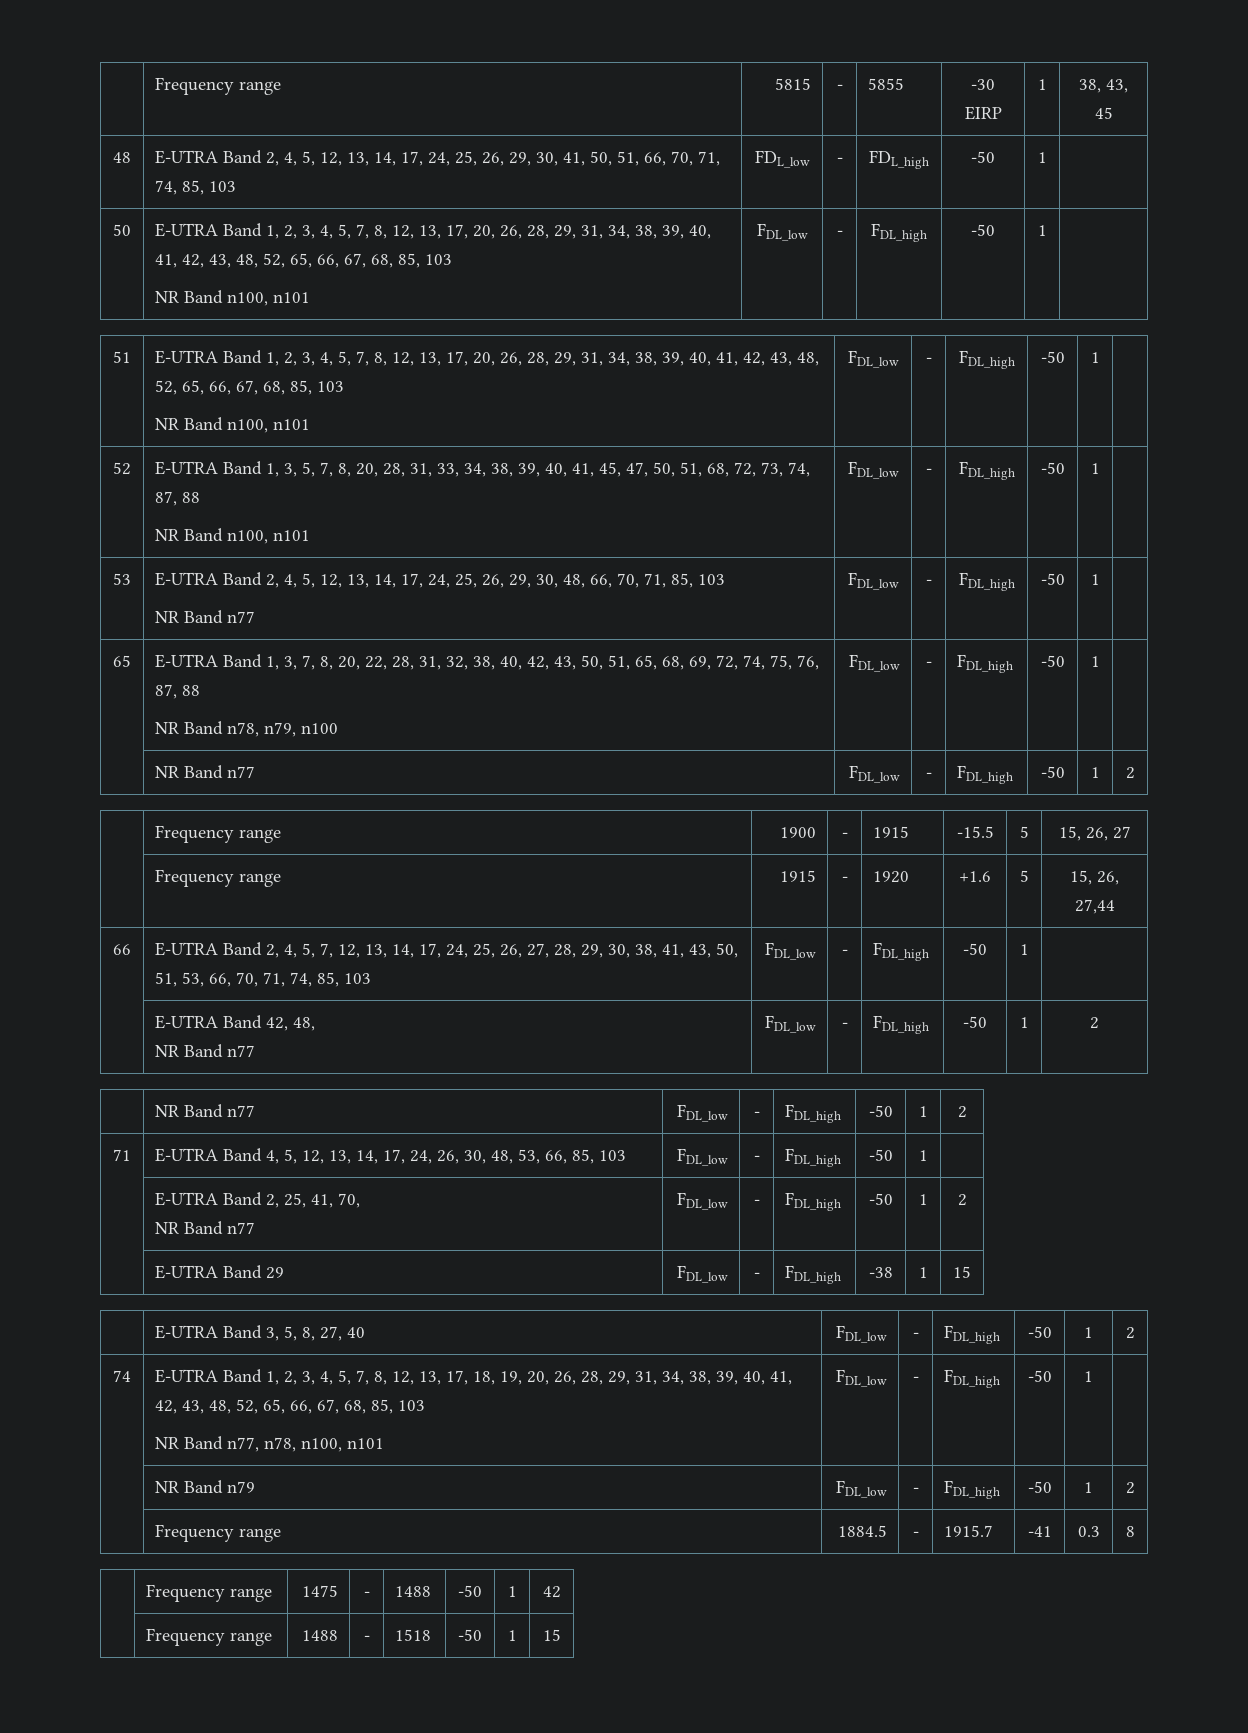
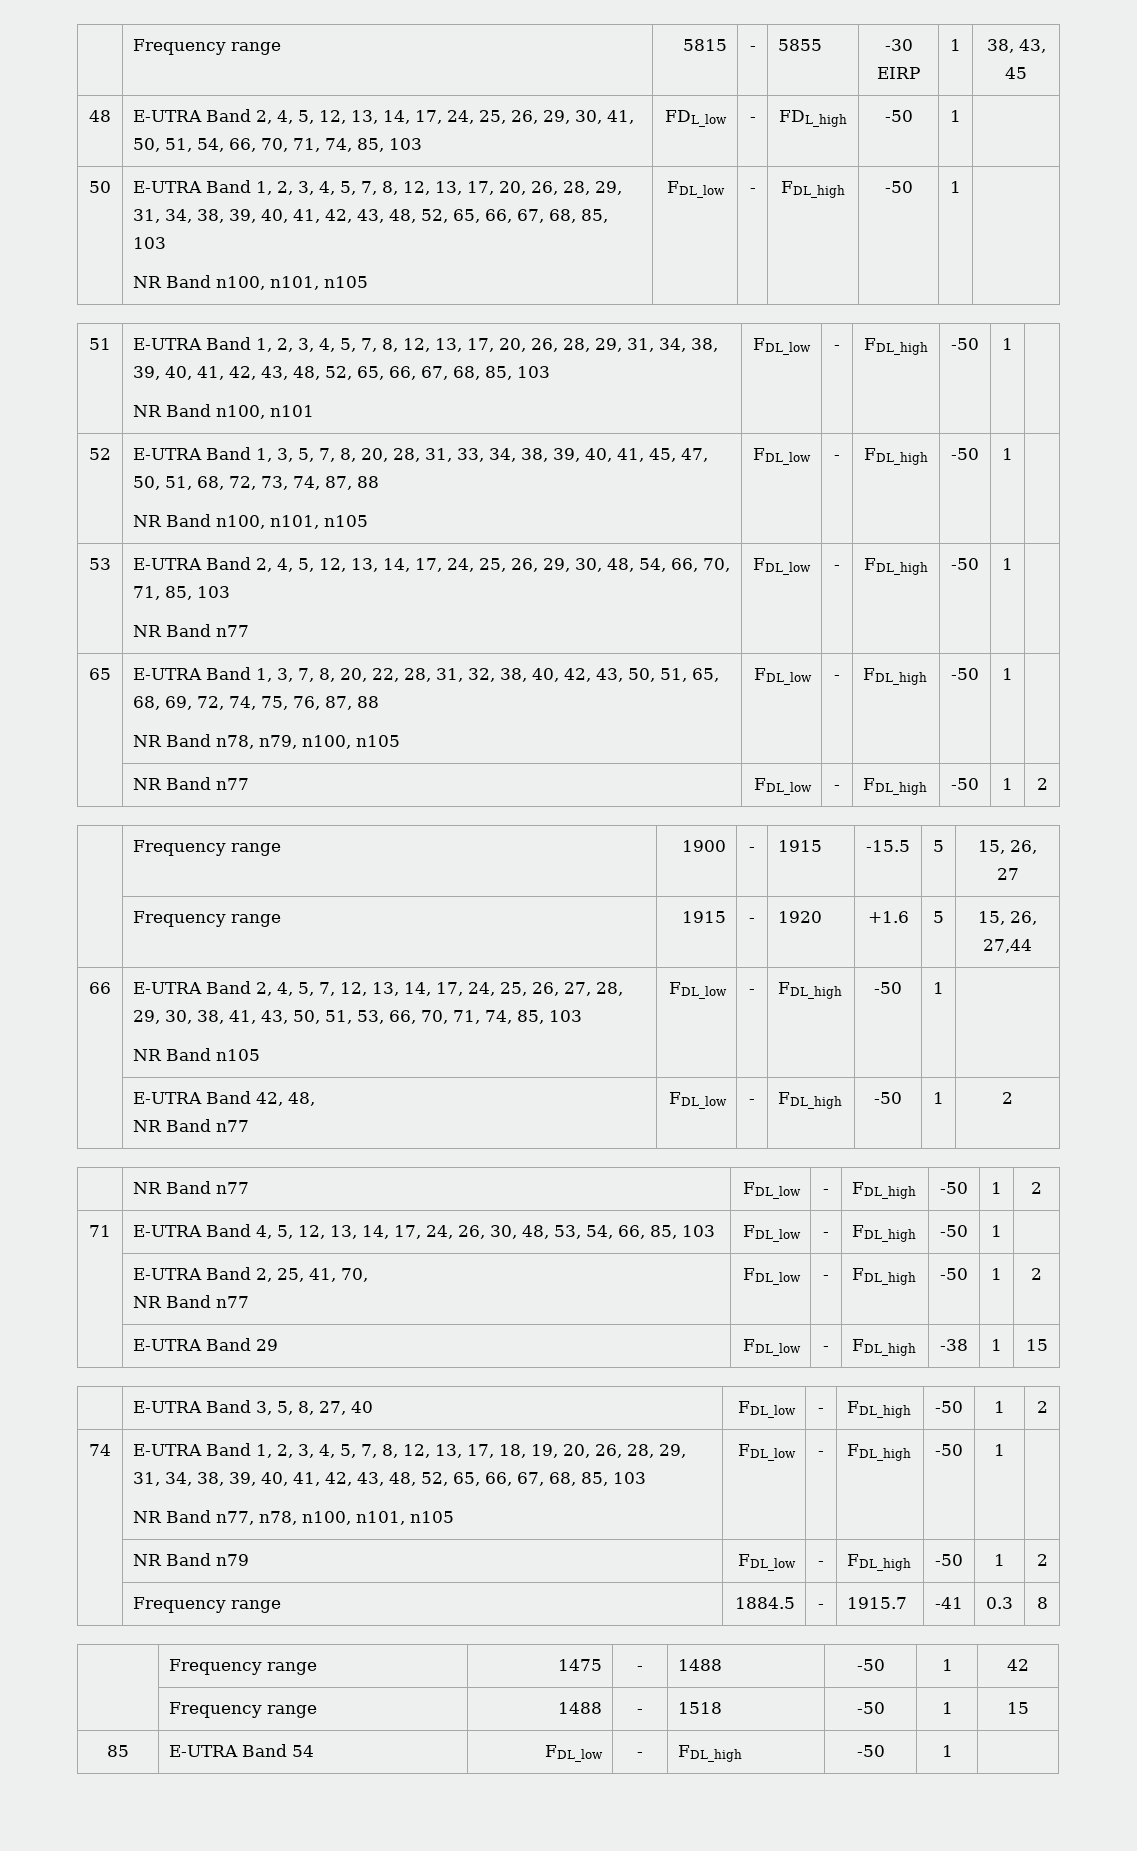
- 48 | E-UTRA Band 2, 4, 5, 12, 13, 14, 17, 24, 25, 26, 29, 30, 41, 50, 51, 66, 70, 71, 74, 85, 103 | FDL_low | - | FDL_high | -50 | 1 |
+ 48 | E-UTRA Band 2, 4, 5, 12, 13, 14, 17, 24, 25, 26, 29, 30, 41, 50, 51, 54, 66, 70, 71, 74, 85, 103 | FDL_low | - | FDL_high | -50 | 1 |
  50 | E-UTRA Band 1, 2, 3, 4, 5, 7, 8, 12, 13, 17, 20, 26, 28, 29, 31, 34, 38, 39, 40, 41, 42, 43, 48, 52, 65, 66, 67, 68, 85, 103
- NR Band n100, n101
+ NR Band n100, n101, n105
  52 | E-UTRA Band 1, 3, 5, 7, 8, 20, 28, 31, 33, 34, 38, 39, 40, 41, 45, 47, 50, 51, 68, 72, 73, 74, 87, 88
- NR Band n100, n101 | FDL_low | - | FDL_high | -50 | 1 |
+ NR Band n100, n101, n105 | FDL_low | - | FDL_high | -50 | 1 |
- 53 | E-UTRA Band 2, 4, 5, 12, 13, 14, 17, 24, 25, 26, 29, 30, 48, 66, 70, 71, 85, 103
+ 53 | E-UTRA Band 2, 4, 5, 12, 13, 14, 17, 24, 25, 26, 29, 30, 48, 54, 66, 70, 71, 85, 103
  65 | E-UTRA Band 1, 3, 7, 8, 20, 22, 28, 31, 32, 38, 40, 42, 43, 50, 51, 65, 68, 69, 72, 74, 75, 76, 87, 88
- NR Band n78, n79, n100 | FDL_low | - | FDL_high | -50 | 1 |
+ NR Band n78, n79, n100, n105 | FDL_low | - | FDL_high | -50 | 1 |
- 66 | E-UTRA Band 2, 4, 5, 7, 12, 13, 14, 17, 24, 25, 26, 27, 28, 29, 30, 38, 41, 43, 50, 51, 53, 66, 70, 71, 74, 85, 103 | FDL_low | - | FDL_high | -50 | 1 |
+ 66 | E-UTRA Band 2, 4, 5, 7, 12, 13, 14, 17, 24, 25, 26, 27, 28, 29, 30, 38, 41, 43, 50, 51, 53, 66, 70, 71, 74, 85, 103
+ NR Band n105 | FDL_low | - | FDL_high | -50 | 1 |
- 71 | E-UTRA Band 4, 5, 12, 13, 14, 17, 24, 26, 30, 48, 53, 66, 85, 103 | FDL_low | - | FDL_high | -50 | 1 |
+ 71 | E-UTRA Band 4, 5, 12, 13, 14, 17, 24, 26, 30, 48, 53, 54, 66, 85, 103 | FDL_low | - | FDL_high | -50 | 1 |
- NR Band n77, n78, n100, n101
+ NR Band n77, n78, n100, n101, n105
+ 85 | E-UTRA Band 54 | FDL_low | - | FDL_high | -50 | 1 |

